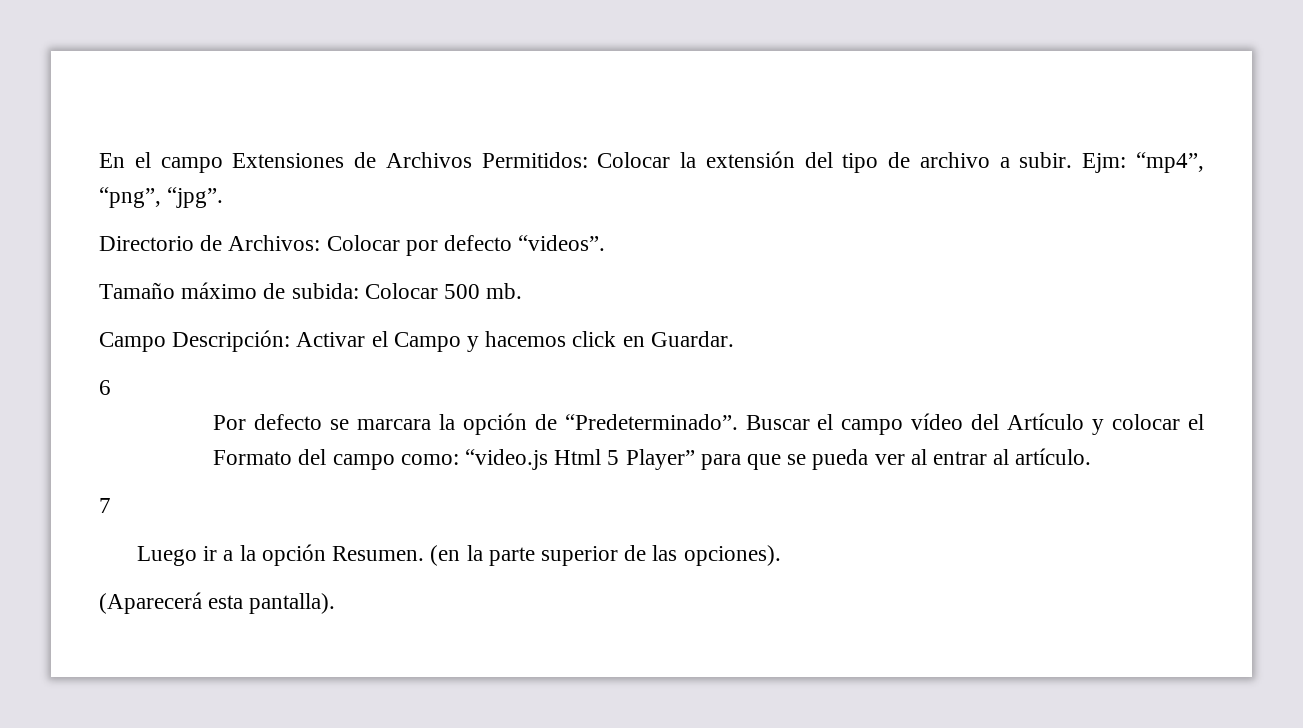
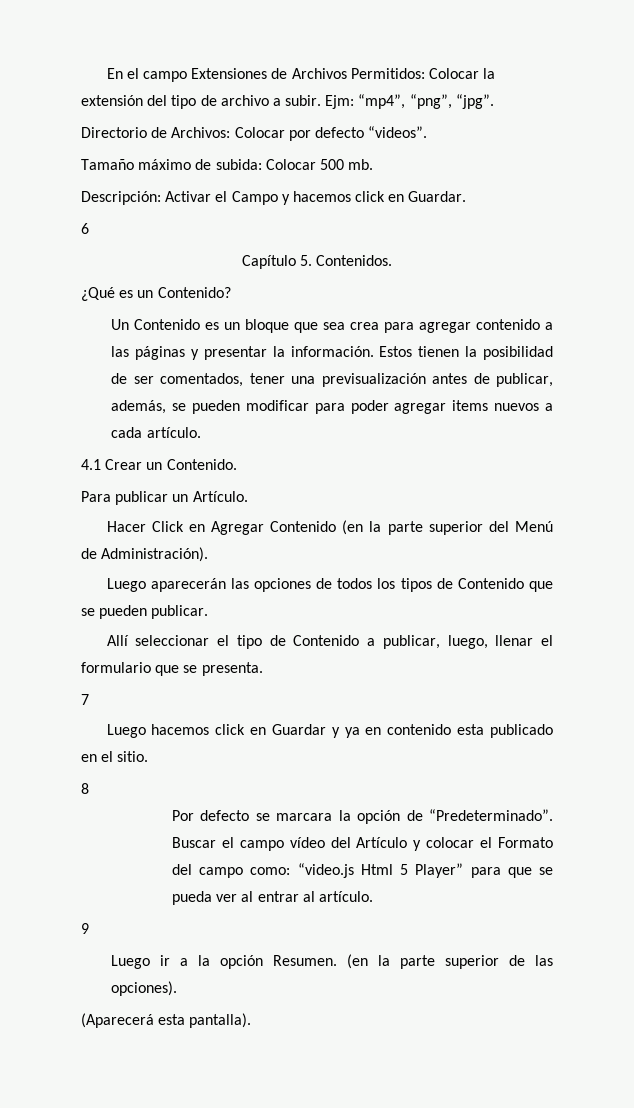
- Campo Descripción: Activar el Campo y hacemos click en Guardar.
+ Descripción: Activar el Campo y hacemos click en Guardar.
+ Capítulo 5. Contenidos.
+ ¿Qué es un Contenido?
+ Un Contenido es un bloque que sea crea para agregar contenido a las páginas y presentar la información. Estos tienen la posibilidad de ser comentados, tener una previsualización antes de publicar, además, se pueden modificar para poder agregar items nuevos a cada artículo.
+ 4.1 Crear un Contenido.
+ Para publicar un Artículo.
+ Hacer Click en Agregar Contenido (en la parte superior del Menú de Administración).
+ Luego aparecerán las opciones de todos los tipos de Contenido que se pueden publicar.
+ Allí seleccionar el tipo de Contenido a publicar, luego, llenar el formulario que se presenta.
+ 7
+ Luego hacemos click en Guardar y ya en contenido esta publicado en el sitio.
+ 8
- 7
+ 9

